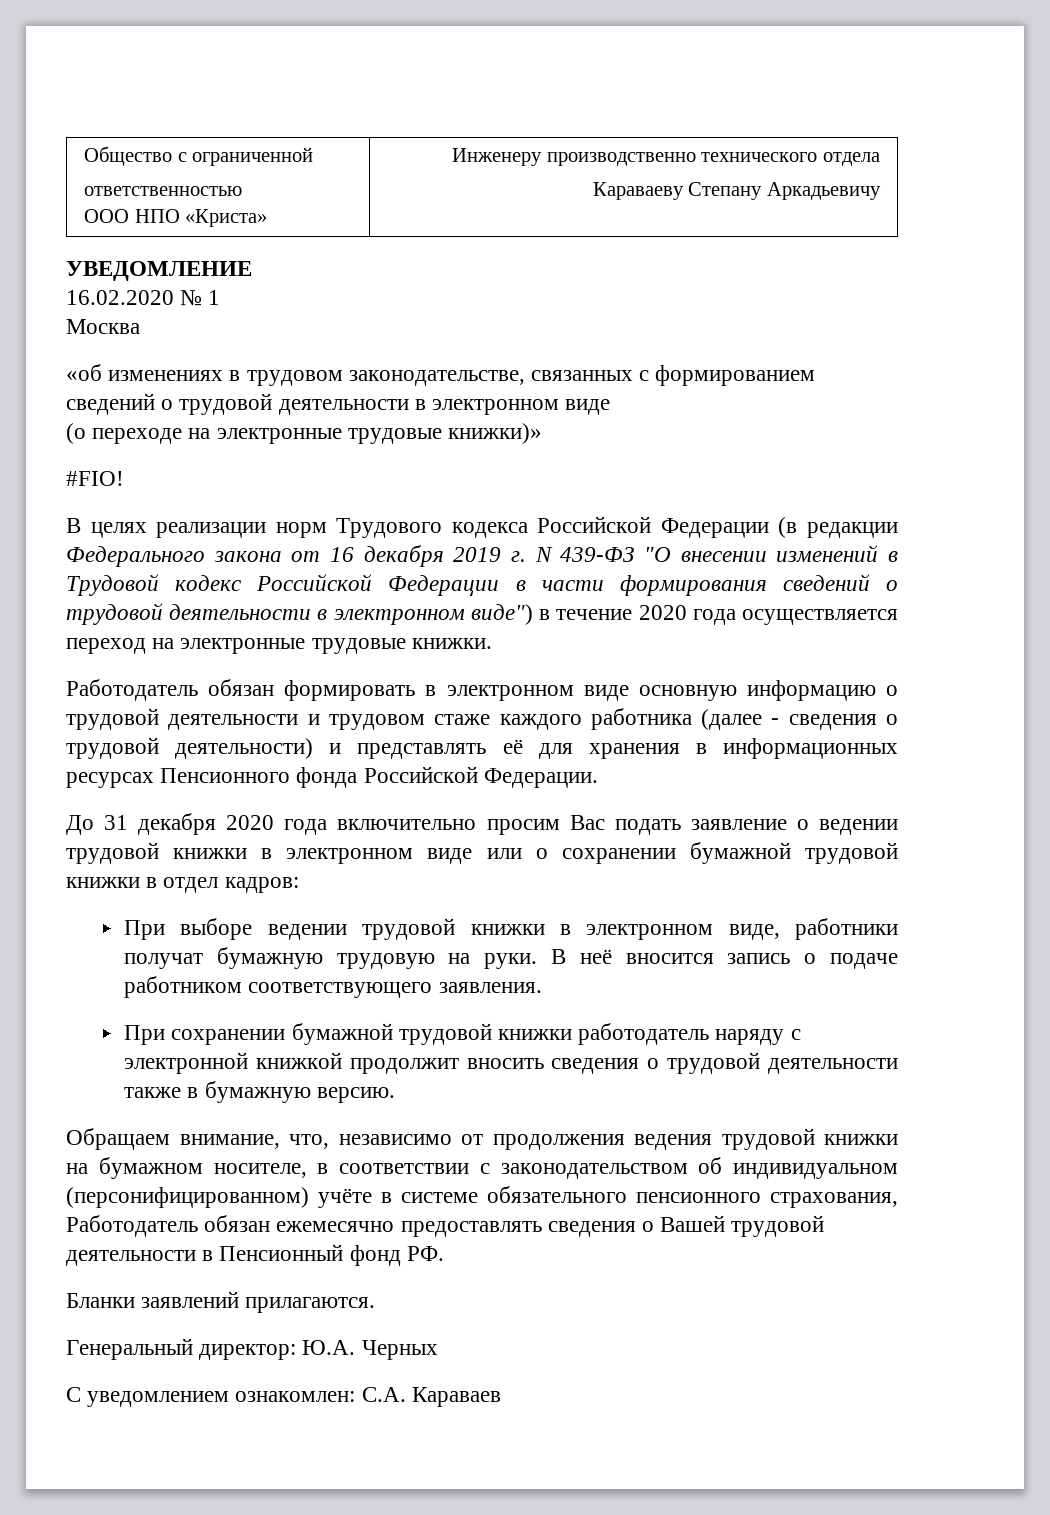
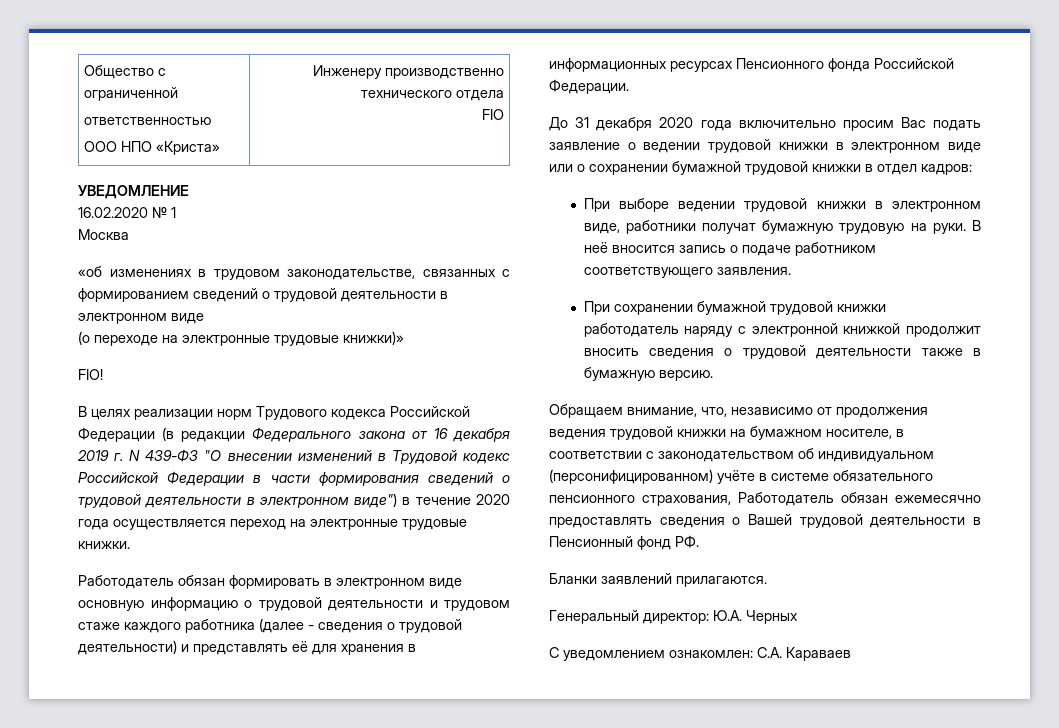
  Общество с ограниченной
  ответственностью
  ООО НПО «Криста» | Инженеру производственно технического отдела
- Караваеву Степану Аркадьевичу
+ FIO
- #FIO!
+ FIO!

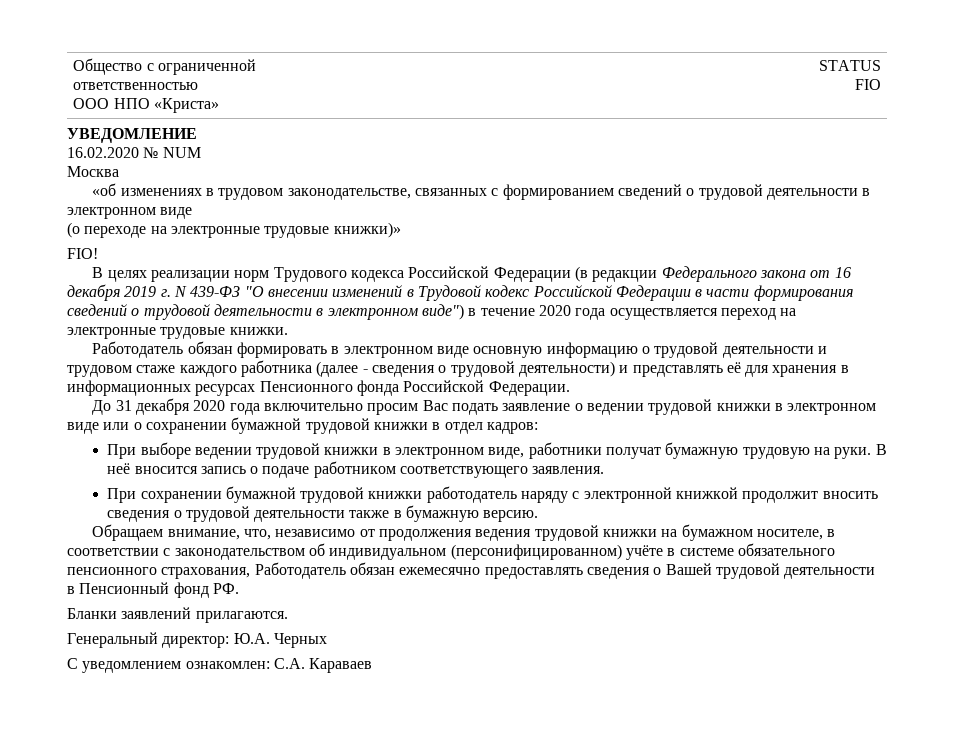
  Общество с ограниченной
  ответственностью
- ООО НПО «Криста» | Инженеру производственно технического отдела
+ ООО НПО «Криста» | STATUS
- 16.02.2020 № 1
+ 16.02.2020 № NUM

